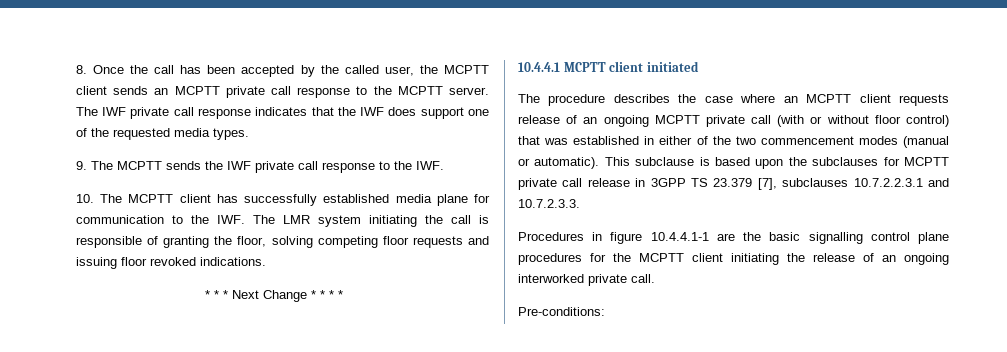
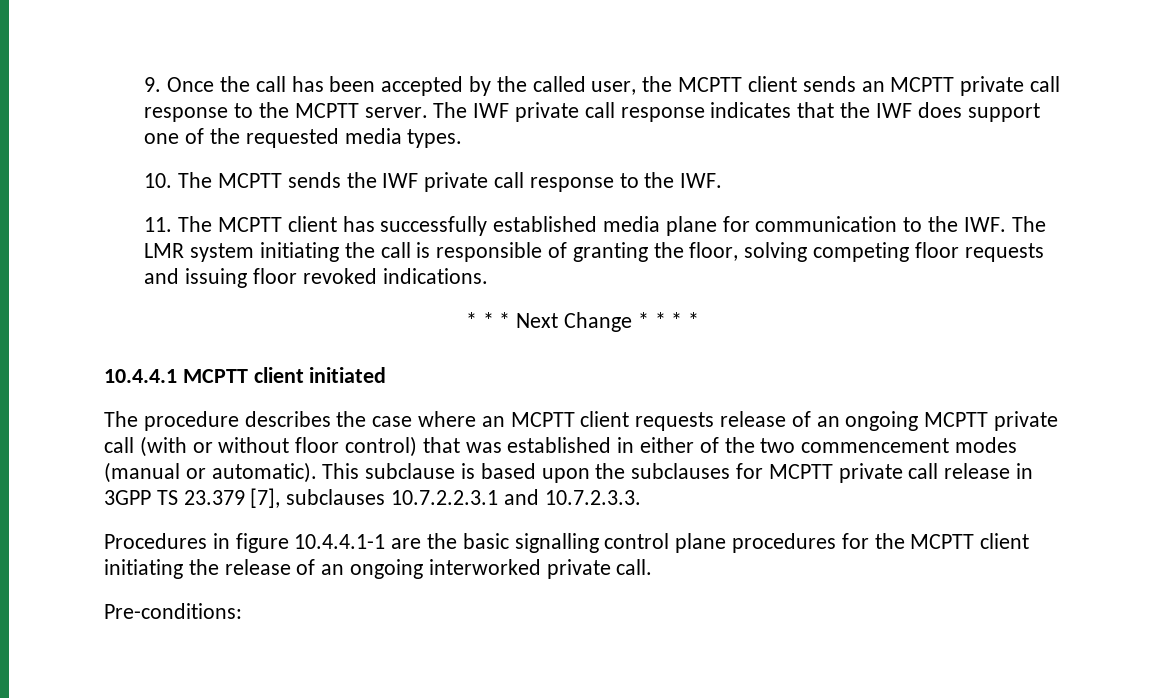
- 8. Once the call has been accepted by the called user, the MCPTT client sends an MCPTT private call response to the MCPTT server.
+ 9. Once the call has been accepted by the called user, the MCPTT client sends an MCPTT private call response to the MCPTT server.
- 9. The MCPTT sends the IWF private call response to the IWF.
+ 10. The MCPTT sends the IWF private call response to the IWF.
- 10. The MCPTT client has successfully established media plane for communication to the IWF. The LMR system initiating the call is responsible of granting the floor, solving competing floor requests and issuing floor revoked indications.
+ 11. The MCPTT client has successfully established media plane for communication to the IWF. The LMR system initiating the call is responsible of granting the floor, solving competing floor requests and issuing floor revoked indications.

